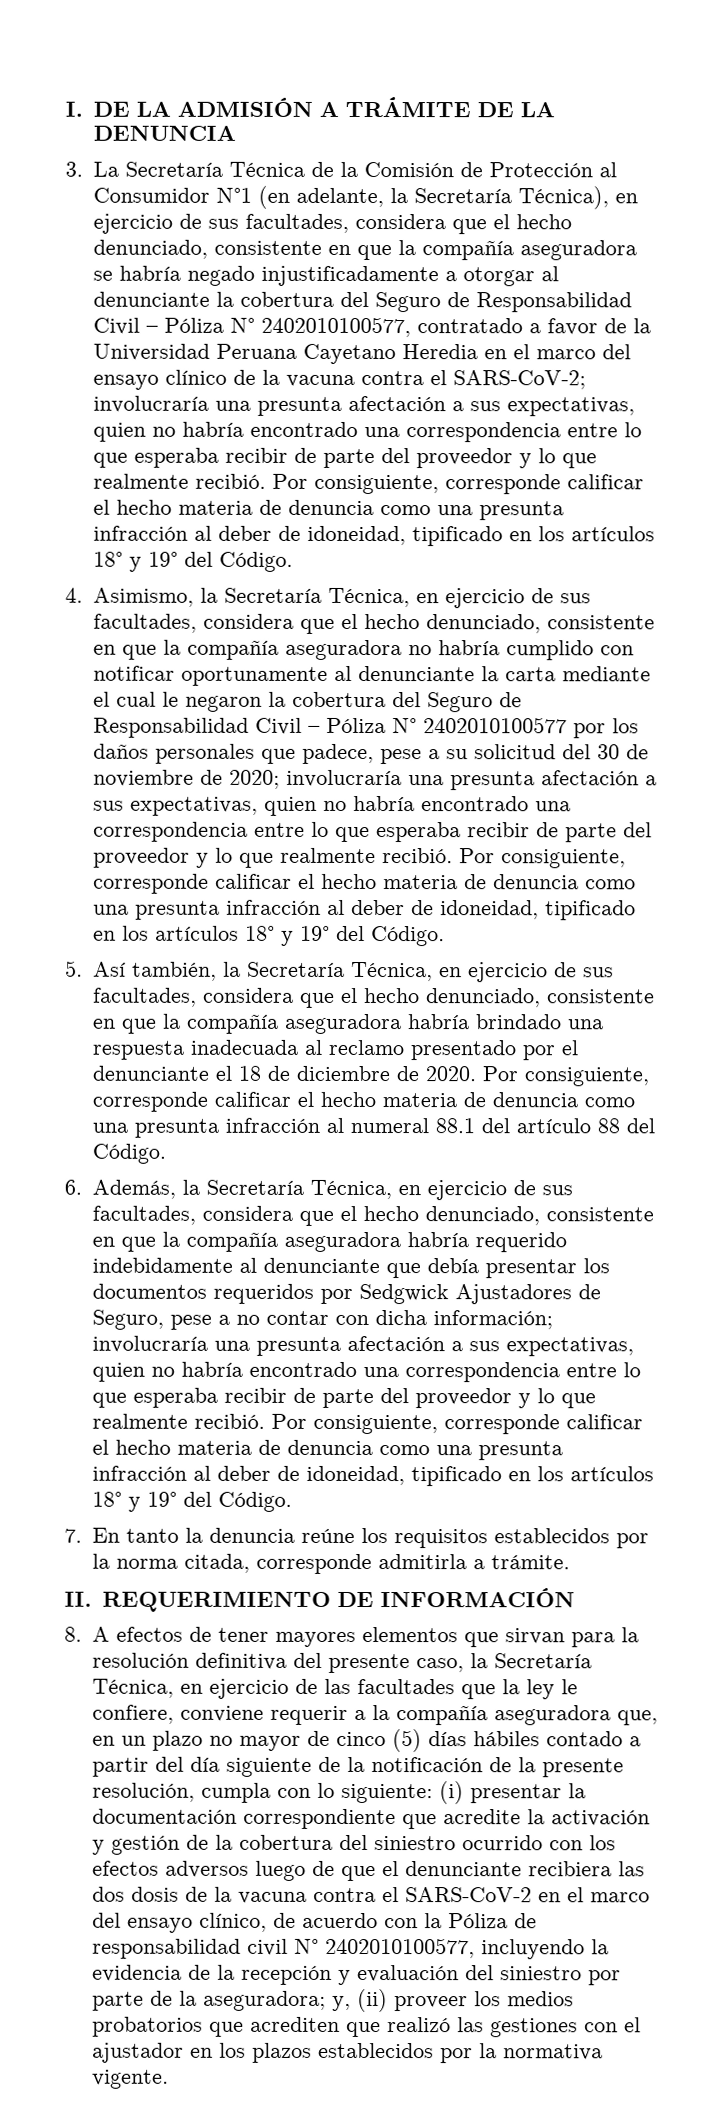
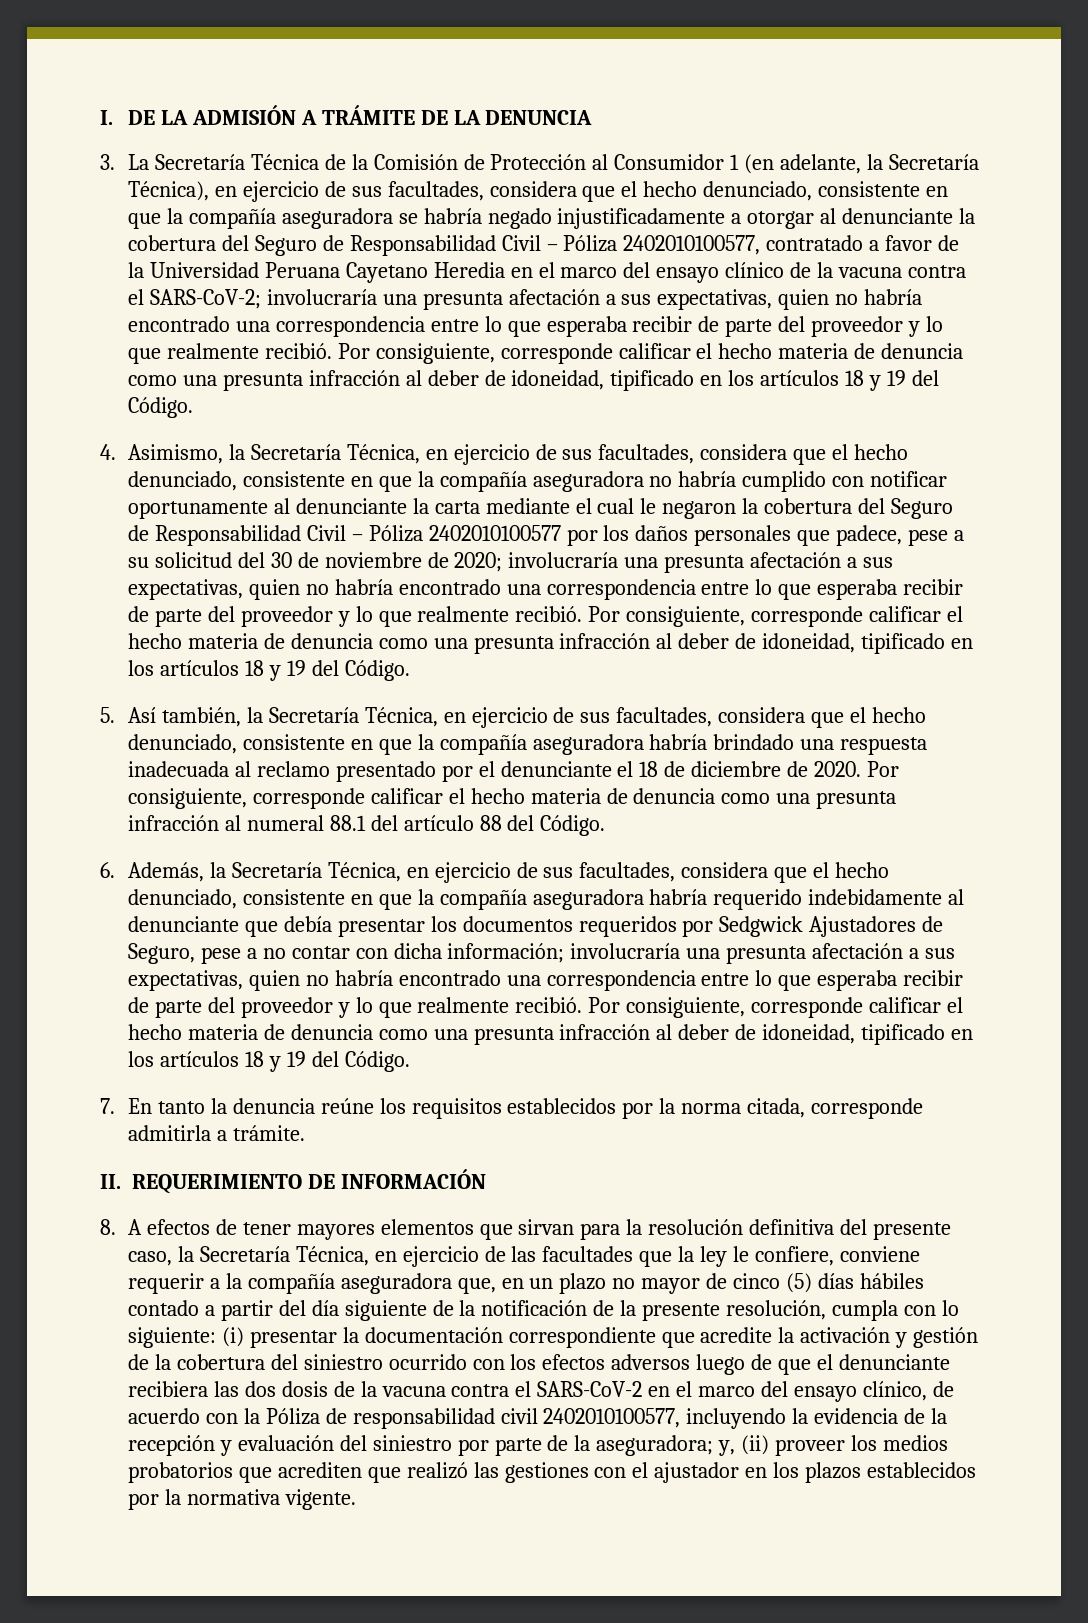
- 3. La Secretaría Técnica de la Comisión de Protección al Consumidor N°1 (en adelante, la Secretaría Técnica), en ejercicio de sus facultades, considera que el hecho denunciado, consistente en que la compañía aseguradora se habría negado injustificadamente a otorgar al denunciante la cobertura del Seguro de Responsabilidad Civil – Póliza N° 2402010100577, contratado a favor de la Universidad Peruana Cayetano Heredia en el marco del ensayo clínico de la vacuna contra el SARS-CoV-2; involucraría una presunta afectación a sus expectativas, quien no habría encontrado una correspondencia entre lo que esperaba recibir de parte del proveedor y lo que realmente recibió. Por consiguiente, corresponde calificar el hecho materia de denuncia como una presunta infracción al deber de idoneidad, tipificado en los artículos 18° y 19° del Código.
+ 3. La Secretaría Técnica de la Comisión de Protección al Consumidor 1 (en adelante, la Secretaría Técnica), en ejercicio de sus facultades, considera que el hecho denunciado, consistente en que la compañía aseguradora se habría negado injustificadamente a otorgar al denunciante la cobertura del Seguro de Responsabilidad Civil – Póliza 2402010100577, contratado a favor de la Universidad Peruana Cayetano Heredia en el marco del ensayo clínico de la vacuna contra el SARS-CoV-2; involucraría una presunta afectación a sus expectativas, quien no habría encontrado una correspondencia entre lo que esperaba recibir de parte del proveedor y lo que realmente recibió. Por consiguiente, corresponde calificar el hecho materia de denuncia como una presunta infracción al deber de idoneidad, tipificado en los artículos 18 y 19 del Código.
- 4. Asimismo, la Secretaría Técnica, en ejercicio de sus facultades, considera que el hecho denunciado, consistente en que la compañía aseguradora no habría cumplido con notificar oportunamente al denunciante la carta mediante el cual le negaron la cobertura del Seguro de Responsabilidad Civil – Póliza N° 2402010100577 por los daños personales que padece, pese a su solicitud del 30 de noviembre de 2020; involucraría una presunta afectación a sus expectativas, quien no habría encontrado una correspondencia entre lo que esperaba recibir de parte del proveedor y lo que realmente recibió. Por consiguiente, corresponde calificar el hecho materia de denuncia como una presunta infracción al deber de idoneidad, tipificado en los artículos 18° y 19° del Código.
+ 4. Asimismo, la Secretaría Técnica, en ejercicio de sus facultades, considera que el hecho denunciado, consistente en que la compañía aseguradora no habría cumplido con notificar oportunamente al denunciante la carta mediante el cual le negaron la cobertura del Seguro de Responsabilidad Civil – Póliza 2402010100577 por los daños personales que padece, pese a su solicitud del 30 de noviembre de 2020; involucraría una presunta afectación a sus expectativas, quien no habría encontrado una correspondencia entre lo que esperaba recibir de parte del proveedor y lo que realmente recibió. Por consiguiente, corresponde calificar el hecho materia de denuncia como una presunta infracción al deber de idoneidad, tipificado en los artículos 18 y 19 del Código.
- 6. Además, la Secretaría Técnica, en ejercicio de sus facultades, considera que el hecho denunciado, consistente en que la compañía aseguradora habría requerido indebidamente al denunciante que debía presentar los documentos requeridos por Sedgwick Ajustadores de Seguro, pese a no contar con dicha información; involucraría una presunta afectación a sus expectativas, quien no habría encontrado una correspondencia entre lo que esperaba recibir de parte del proveedor y lo que realmente recibió. Por consiguiente, corresponde calificar el hecho materia de denuncia como una presunta infracción al deber de idoneidad, tipificado en los artículos 18° y 19° del Código.
+ 6. Además, la Secretaría Técnica, en ejercicio de sus facultades, considera que el hecho denunciado, consistente en que la compañía aseguradora habría requerido indebidamente al denunciante que debía presentar los documentos requeridos por Sedgwick Ajustadores de Seguro, pese a no contar con dicha información; involucraría una presunta afectación a sus expectativas, quien no habría encontrado una correspondencia entre lo que esperaba recibir de parte del proveedor y lo que realmente recibió. Por consiguiente, corresponde calificar el hecho materia de denuncia como una presunta infracción al deber de idoneidad, tipificado en los artículos 18 y 19 del Código.
- (i) presentar la documentación correspondiente que acredite la activación y gestión de la cobertura del siniestro ocurrido con los efectos adversos luego de que el denunciante recibiera las dos dosis de la vacuna contra el SARS-CoV-2 en el marco del ensayo clínico, de acuerdo con la Póliza de responsabilidad civil N° 2402010100577, incluyendo la evidencia de la recepción y evaluación del siniestro por parte de la aseguradora;
+ (i) presentar la documentación correspondiente que acredite la activación y gestión de la cobertura del siniestro ocurrido con los efectos adversos luego de que el denunciante recibiera las dos dosis de la vacuna contra el SARS-CoV-2 en el marco del ensayo clínico, de acuerdo con la Póliza de responsabilidad civil 2402010100577, incluyendo la evidencia de la recepción y evaluación del siniestro por parte de la aseguradora;

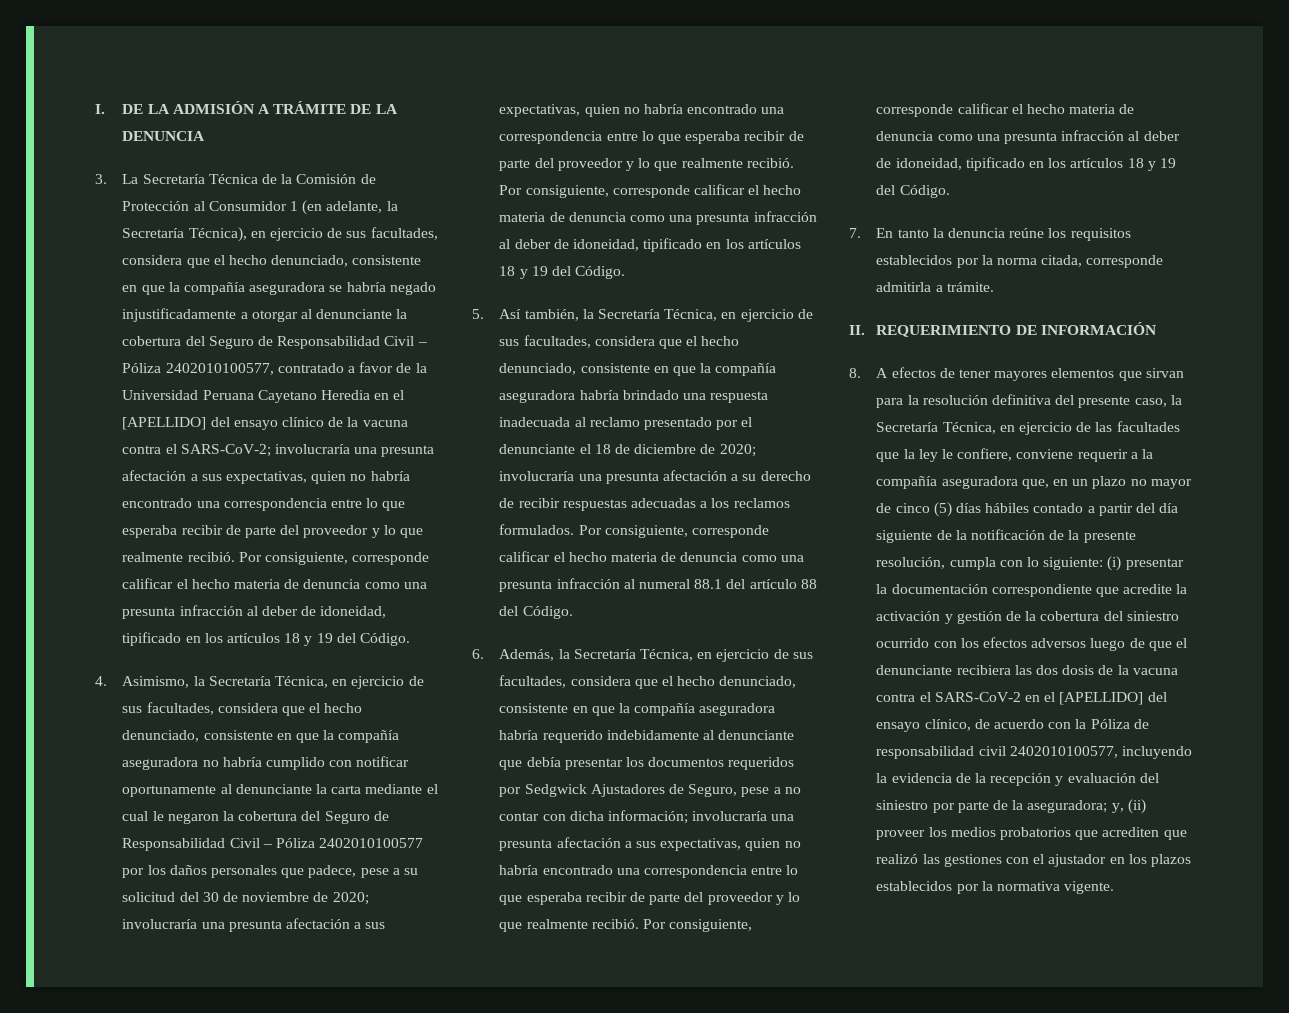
- 3. La Secretaría Técnica de la Comisión de Protección al Consumidor 1 (en adelante, la Secretaría Técnica), en ejercicio de sus facultades, considera que el hecho denunciado, consistente en que la compañía aseguradora se habría negado injustificadamente a otorgar al denunciante la cobertura del Seguro de Responsabilidad Civil – Póliza 2402010100577, contratado a favor de la Universidad Peruana Cayetano Heredia en el marco del ensayo clínico de la vacuna contra el SARS-CoV-2;
+ 3. La Secretaría Técnica de la Comisión de Protección al Consumidor 1 (en adelante, la Secretaría Técnica), en ejercicio de sus facultades, considera que el hecho denunciado, consistente en que la compañía aseguradora se habría negado injustificadamente a otorgar al denunciante la cobertura del Seguro de Responsabilidad Civil – Póliza 2402010100577, contratado a favor de la Universidad Peruana Cayetano Heredia en el [APELLIDO] del ensayo clínico de la vacuna contra el SARS-CoV-2;
- 5. Así también, la Secretaría Técnica, en ejercicio de sus facultades, considera que el hecho denunciado, consistente en que la compañía aseguradora habría brindado una respuesta inadecuada al reclamo presentado por el denunciante el 18 de diciembre de 2020.
+ 5. Así también, la Secretaría Técnica, en ejercicio de sus facultades, considera que el hecho denunciado, consistente en que la compañía aseguradora habría brindado una respuesta inadecuada al reclamo presentado por el denunciante el 18 de diciembre de 2020; involucraría una presunta afectación a su derecho de recibir respuestas adecuadas a los reclamos formulados.
- (i) presentar la documentación correspondiente que acredite la activación y gestión de la cobertura del siniestro ocurrido con los efectos adversos luego de que el denunciante recibiera las dos dosis de la vacuna contra el SARS-CoV-2 en el marco del ensayo clínico, de acuerdo con la Póliza de responsabilidad civil 2402010100577, incluyendo la evidencia de la recepción y evaluación del siniestro por parte de la aseguradora;
+ (i) presentar la documentación correspondiente que acredite la activación y gestión de la cobertura del siniestro ocurrido con los efectos adversos luego de que el denunciante recibiera las dos dosis de la vacuna contra el SARS-CoV-2 en el [APELLIDO] del ensayo clínico, de acuerdo con la Póliza de responsabilidad civil 2402010100577, incluyendo la evidencia de la recepción y evaluación del siniestro por parte de la aseguradora;

